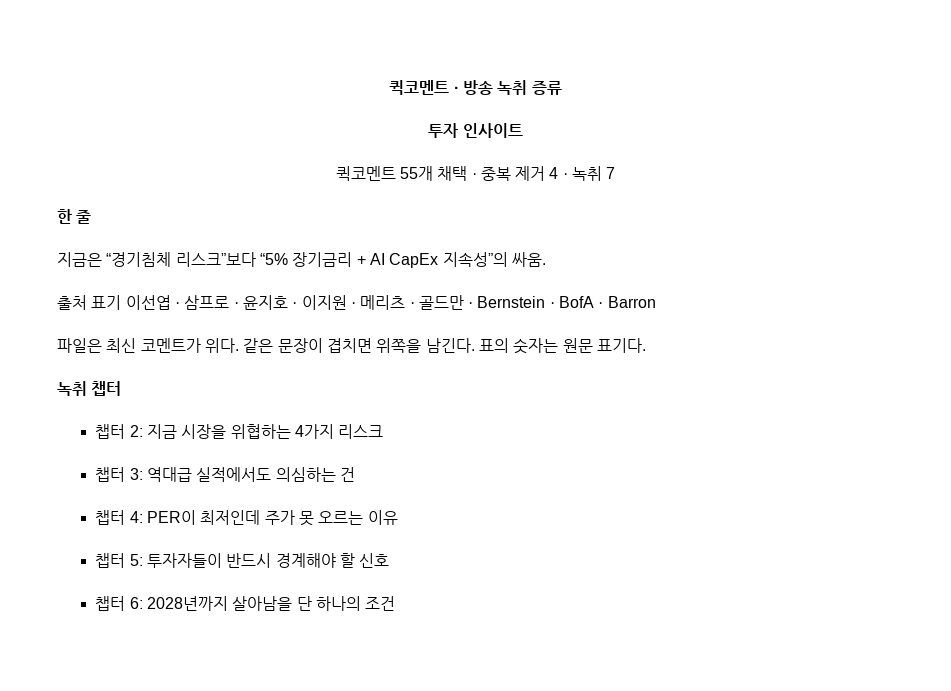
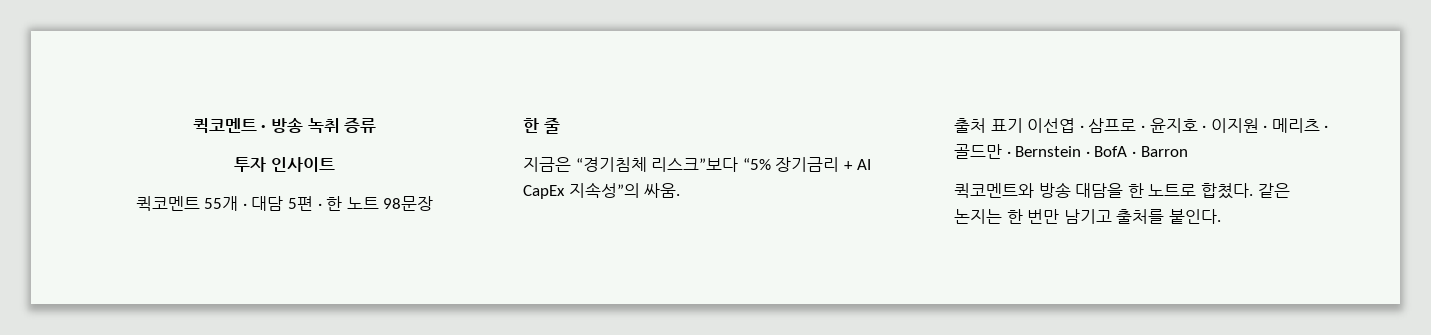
- 퀵코멘트 55개 채택 · 중복 제거 4 · 녹취 7
+ 퀵코멘트 55개 · 대담 5편 · 한 노트 98문장
- 파일은 최신 코멘트가 위다. 같은 문장이 겹치면 위쪽을 남긴다. 표의 숫자는 원문 표기다.
- 녹취 챕터
- 챕터 2: 지금 시장을 위협하는 4가지 리스크
- 챕터 3: 역대급 실적에서도 의심하는 건
- 챕터 4: PER이 최저인데 주가 못 오르는 이유
- 챕터 5: 투자자들이 반드시 경계해야 할 신호
- 챕터 6: 2028년까지 살아남을 단 하나의 조건
+ 퀵코멘트와 방송 대담을 한 노트로 합쳤다. 같은 논지는 한 번만 남기고 출처를 붙인다.

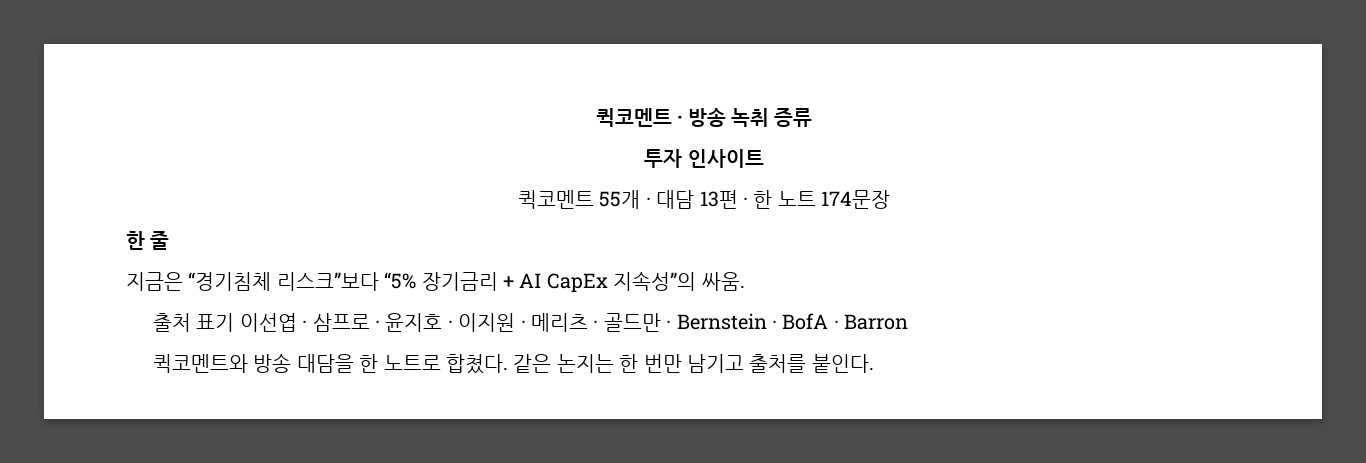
- 퀵코멘트 55개 · 대담 5편 · 한 노트 98문장
+ 퀵코멘트 55개 · 대담 13편 · 한 노트 174문장

